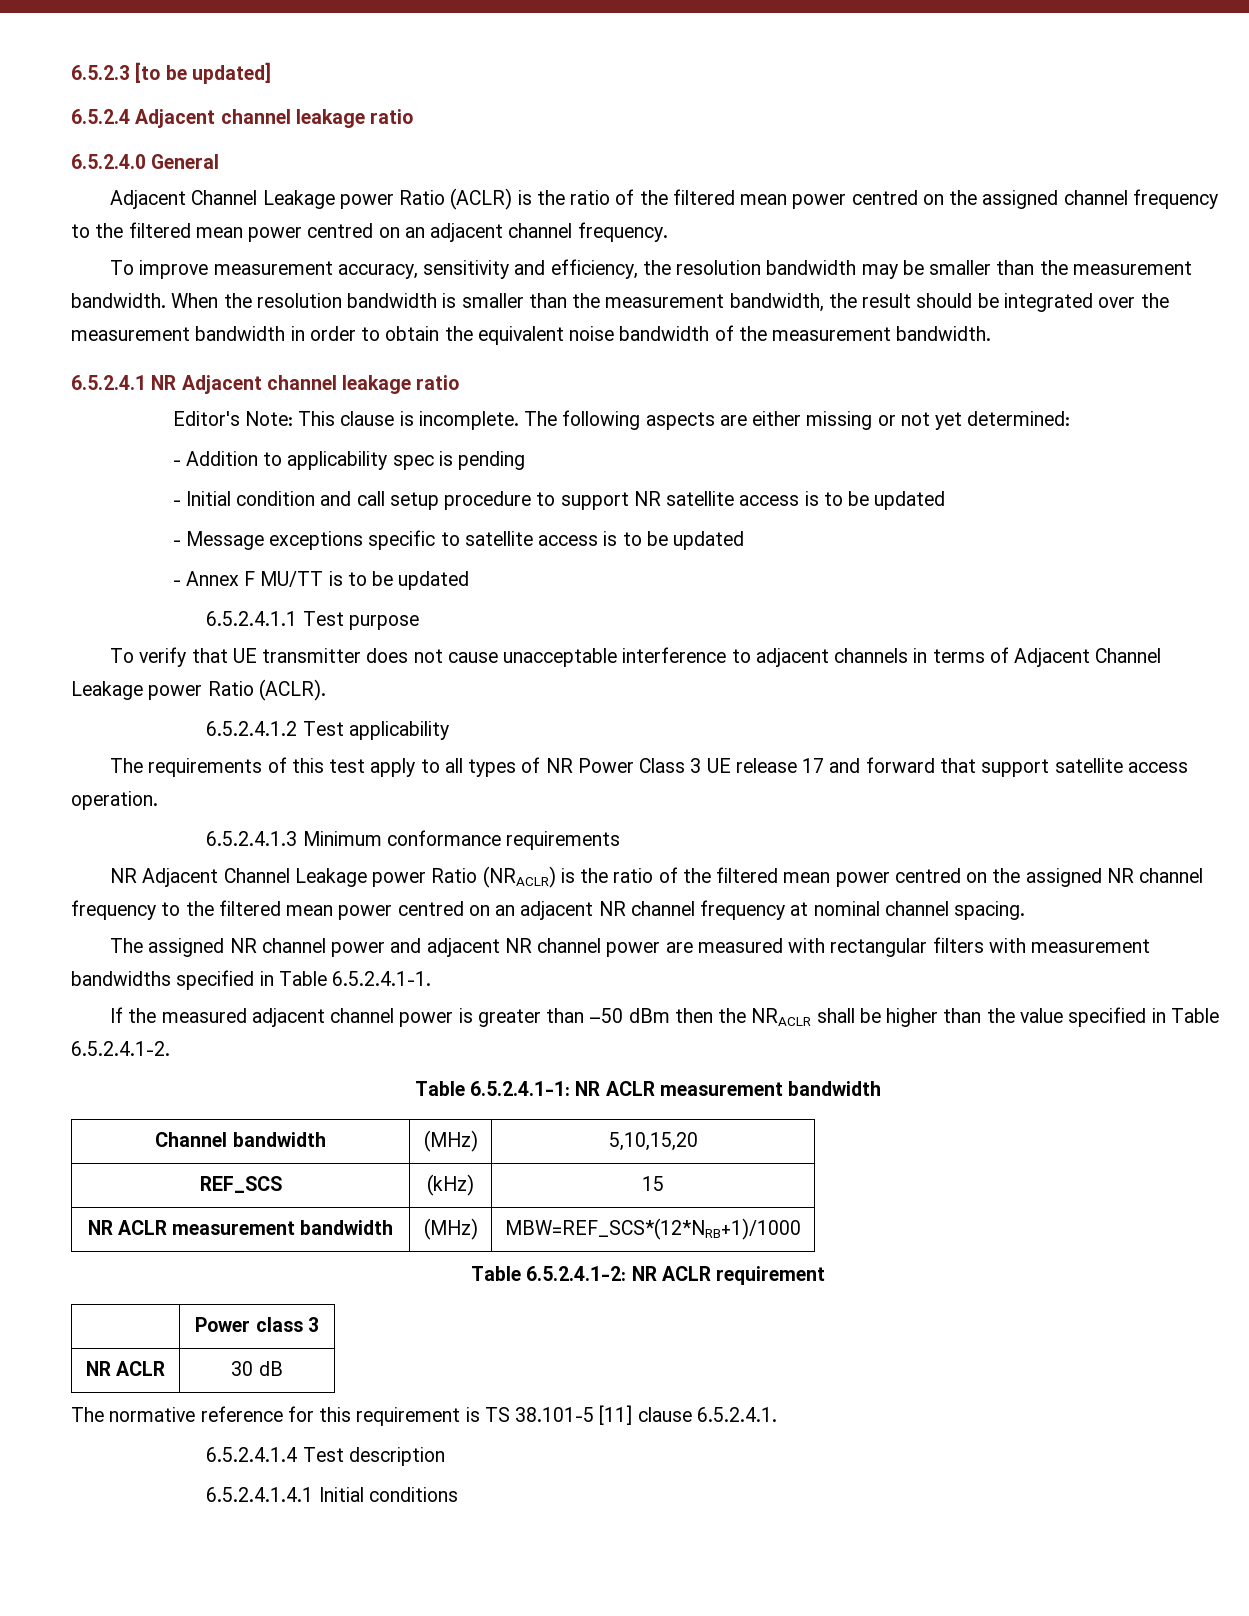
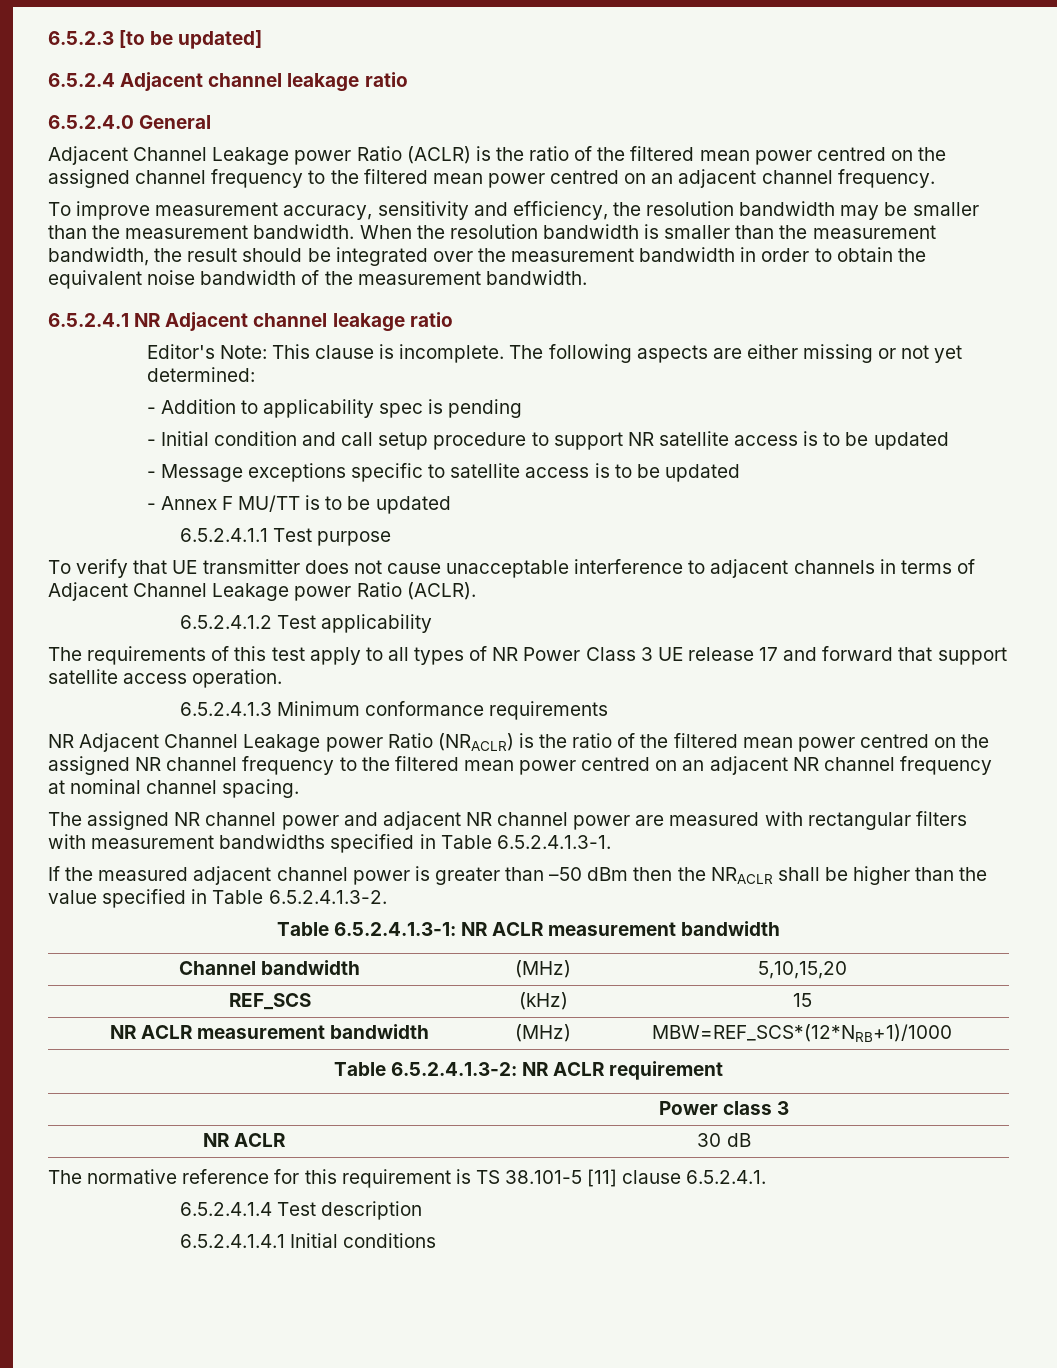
- The assigned NR channel power and adjacent NR channel power are measured with rectangular filters with measurement bandwidths specified in Table 6.5.2.4.1-1.
+ The assigned NR channel power and adjacent NR channel power are measured with rectangular filters with measurement bandwidths specified in Table 6.5.2.4.1.3-1.
- If the measured adjacent channel power is greater than –50 dBm then the NRACLR shall be higher than the value specified in Table 6.5.2.4.1-2.
- Table 6.5.2.4.1-1: NR ACLR measurement bandwidth
+ If the measured adjacent channel power is greater than –50 dBm then the NRACLR shall be higher than the value specified in Table 6.5.2.4.1.3-2.
+ Table 6.5.2.4.1.3-1: NR ACLR measurement bandwidth
- Table 6.5.2.4.1-2: NR ACLR requirement
+ Table 6.5.2.4.1.3-2: NR ACLR requirement

